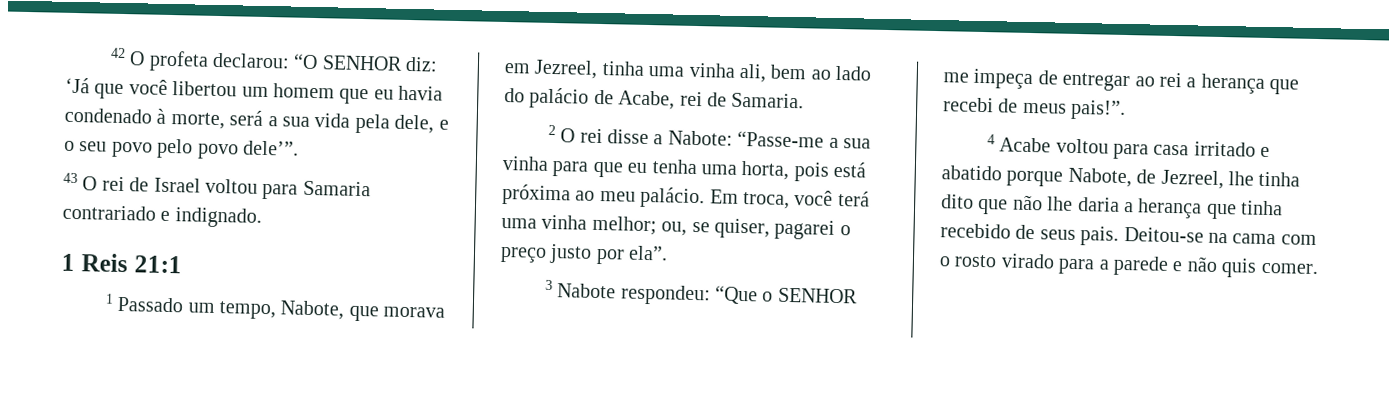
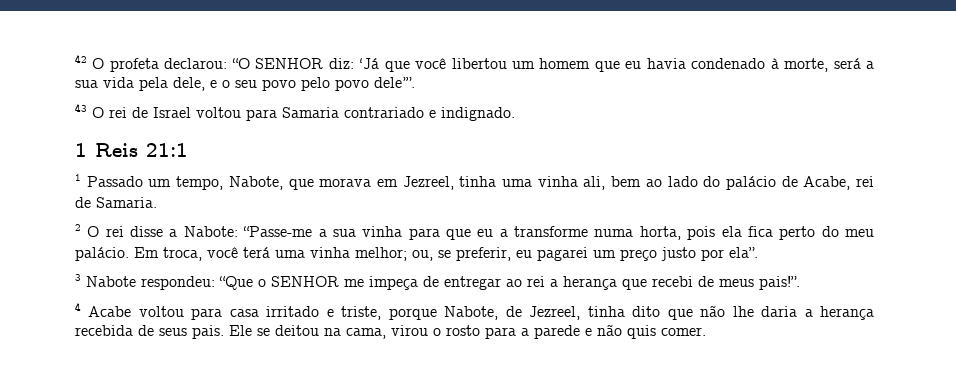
- 2 O rei disse a Nabote: “Passe-me a sua vinha para que eu tenha uma horta, pois está próxima ao meu palácio.
+ 2 O rei disse a Nabote: “Passe-me a sua vinha para que eu a transforme numa horta, pois ela fica perto do meu palácio.
- Em troca, você terá uma vinha melhor; ou, se quiser, pagarei o preço justo por ela”.
+ Em troca, você terá uma vinha melhor; ou, se preferir, eu pagarei um preço justo por ela”.
- 4 Acabe voltou para casa irritado e abatido porque Nabote, de Jezreel, lhe tinha dito que não lhe daria a herança que tinha recebido de seus pais. Deitou-se na cama com o rosto virado para a parede e não quis comer.
+ 4 Acabe voltou para casa irritado e triste, porque Nabote, de Jezreel, tinha dito que não lhe daria a herança recebida de seus pais. Ele se deitou na cama, virou o rosto para a parede e não quis comer.

